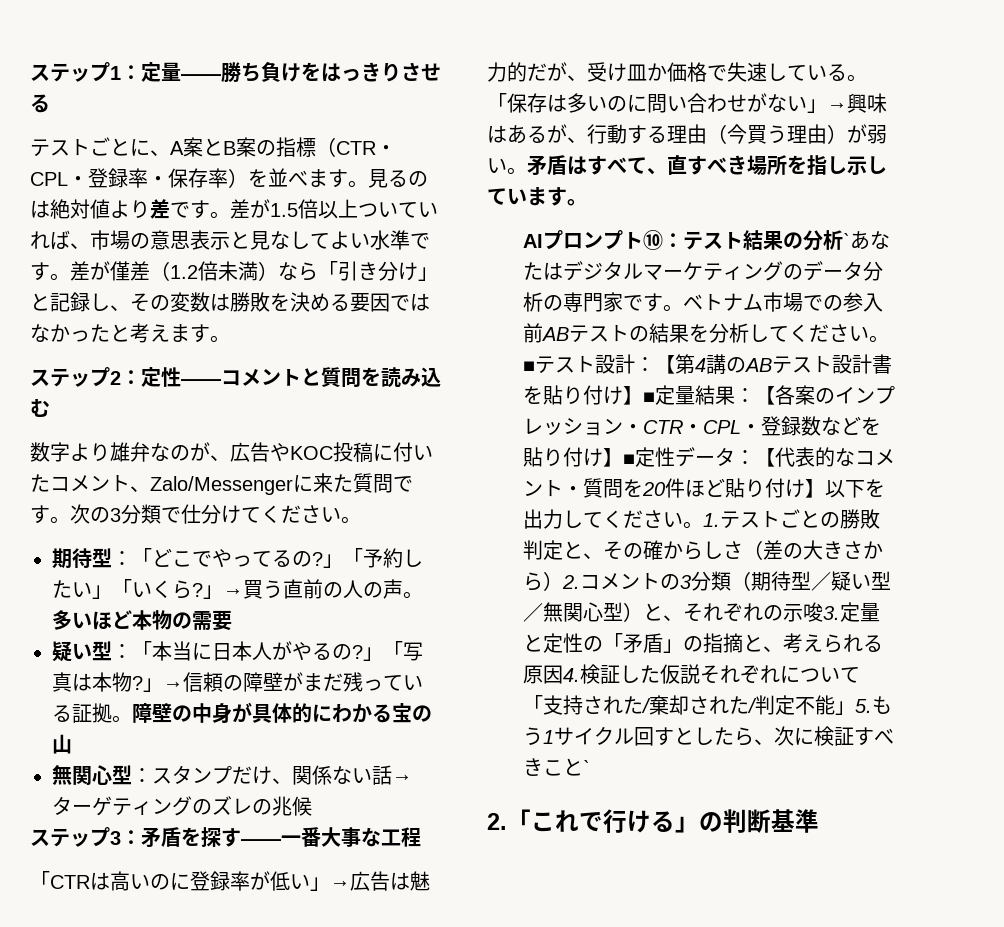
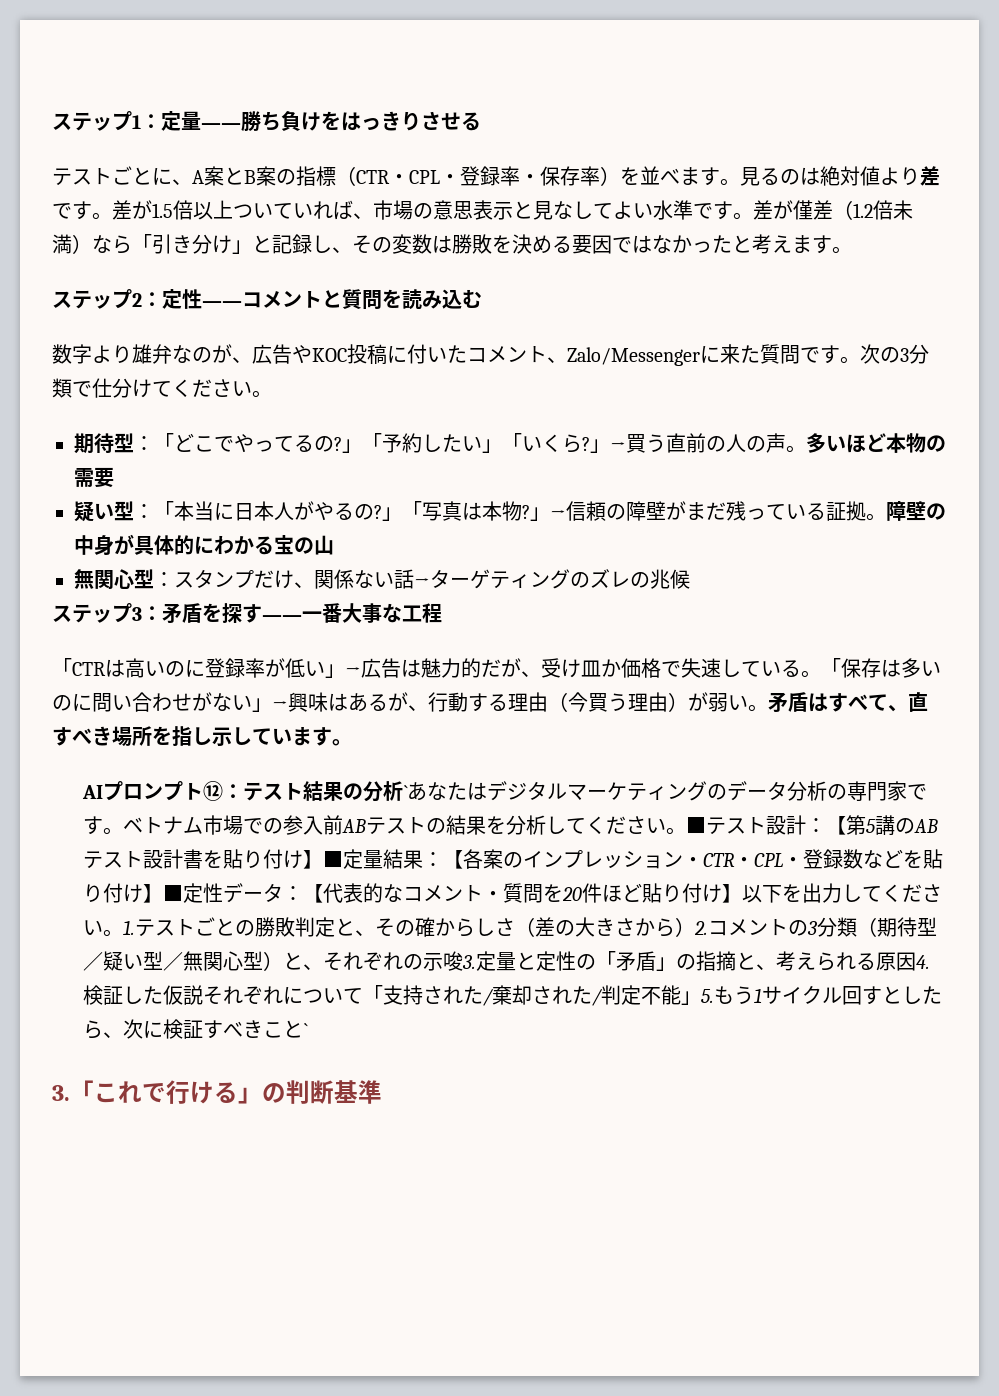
- AIプロンプト⑩：テスト結果の分析`あなたはデジタルマーケティングのデータ分析の専門家です。
+ AIプロンプト⑫：テスト結果の分析`あなたはデジタルマーケティングのデータ分析の専門家です。
- ■テスト設計：【第4講のABテスト設計書を貼り付け】■定量結果：【各案のインプレッション・CTR・CPL・登録数などを貼り付け】■定性データ：【代表的なコメント・質問を20件ほど貼り付け】以下を出力してください。
+ ■テスト設計：【第5講のABテスト設計書を貼り付け】■定量結果：【各案のインプレッション・CTR・CPL・登録数などを貼り付け】■定性データ：【代表的なコメント・質問を20件ほど貼り付け】以下を出力してください。
- 2.「これで行ける」の判断基準
+ 3.「これで行ける」の判断基準

